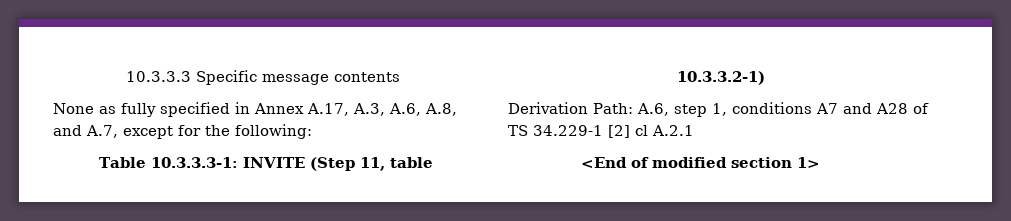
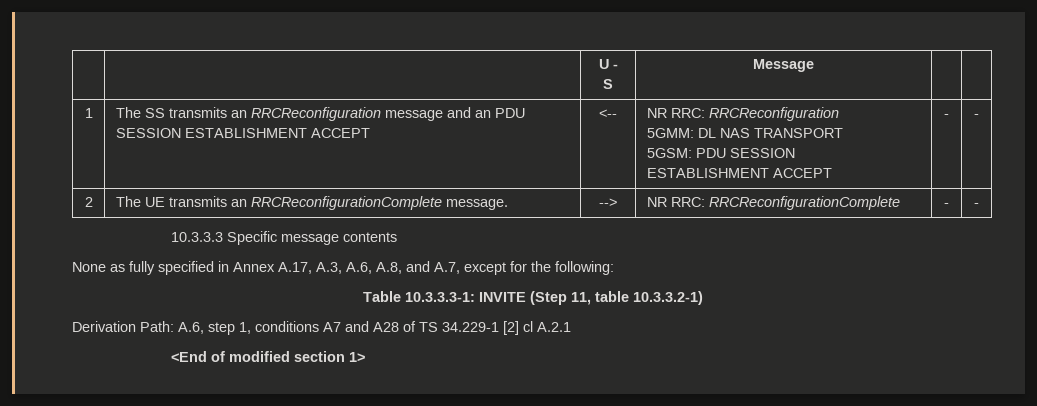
+ | | U - S | Message | |
+ 1 | The SS transmits an RRCReconfiguration message and an PDU SESSION ESTABLISHMENT ACCEPT | <-- | NR RRC: RRCReconfiguration
+ 5GMM: DL NAS TRANSPORT
+ 5GSM: PDU SESSION ESTABLISHMENT ACCEPT | - | -
+ 2 | The UE transmits an RRCReconfigurationComplete message. | --> | NR RRC: RRCReconfigurationComplete | - | -

